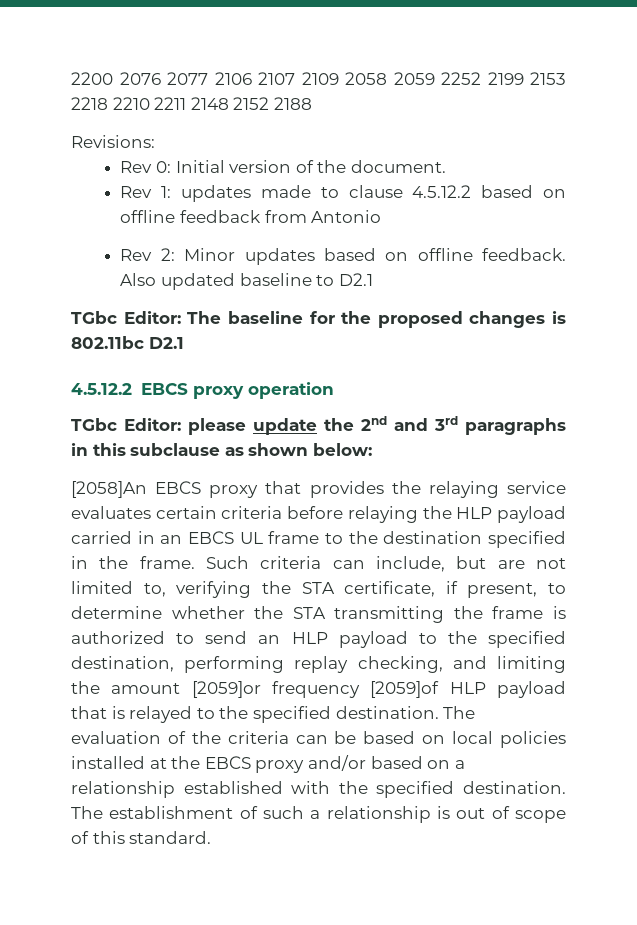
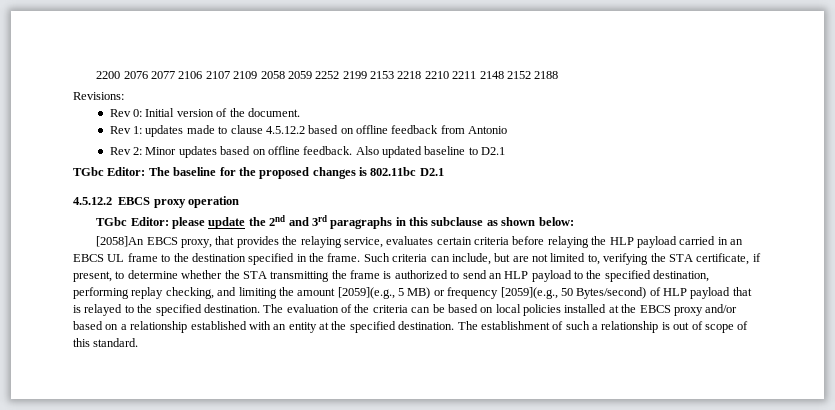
- [2058]An EBCS proxy that provides the relaying service evaluates certain criteria before relaying the HLP payload carried in an EBCS UL frame to the destination specified in the frame.
+ [2058]An EBCS proxy, that provides the relaying service, evaluates certain criteria before relaying the HLP payload carried in an EBCS UL frame to the destination specified in the frame.
- Such criteria can include, but are not limited to, verifying the STA certificate, if present, to determine whether the STA transmitting the frame is authorized to send an HLP payload to the specified destination, performing replay checking, and limiting the amount [2059]or frequency [2059]of HLP payload that is relayed to the specified destination.
+ Such criteria can include, but are not limited to, verifying the STA certificate, if present, to determine whether the STA transmitting the frame is authorized to send an HLP payload to the specified destination, performing replay checking, and limiting the amount [2059](e.g., 5 MB) or frequency [2059](e.g., 50 Bytes/second) of HLP payload that is relayed to the specified destination.
- The evaluation of the criteria can be based on local policies installed at the EBCS proxy and/or based on a relationship established with the specified destination.
+ The evaluation of the criteria can be based on local policies installed at the EBCS proxy and/or based on a relationship established with an entity at the specified destination.

